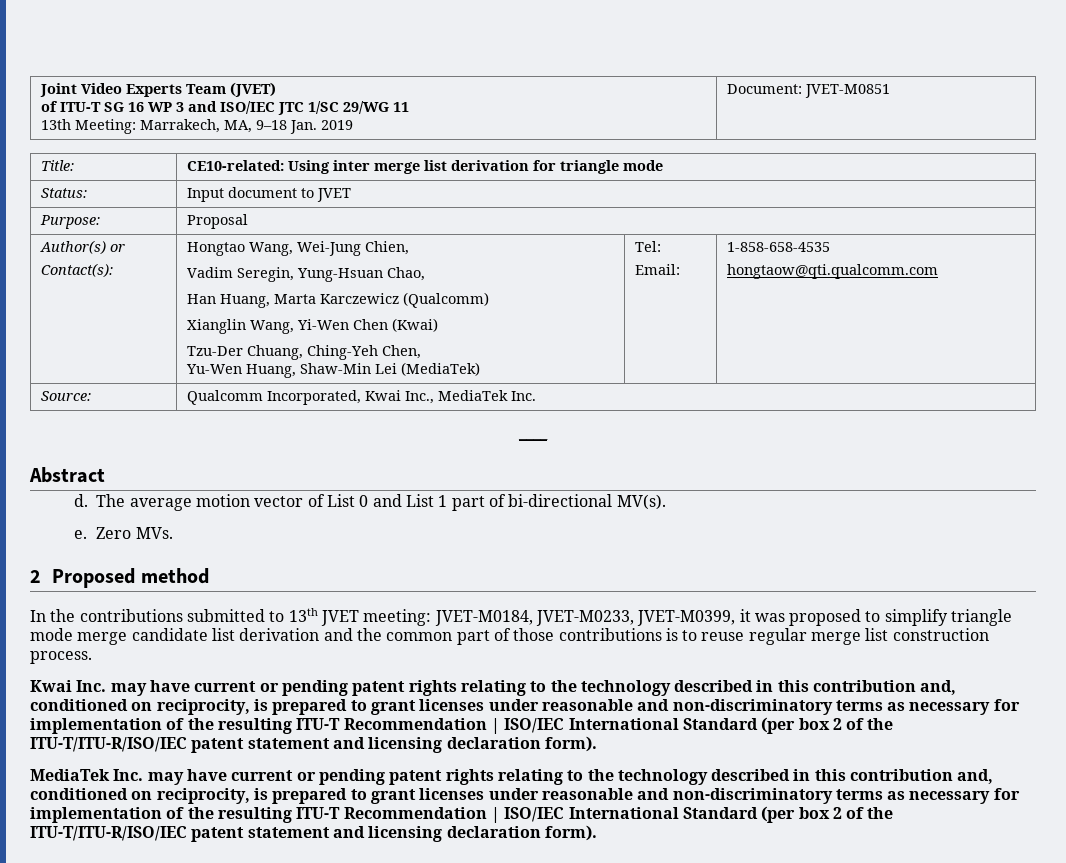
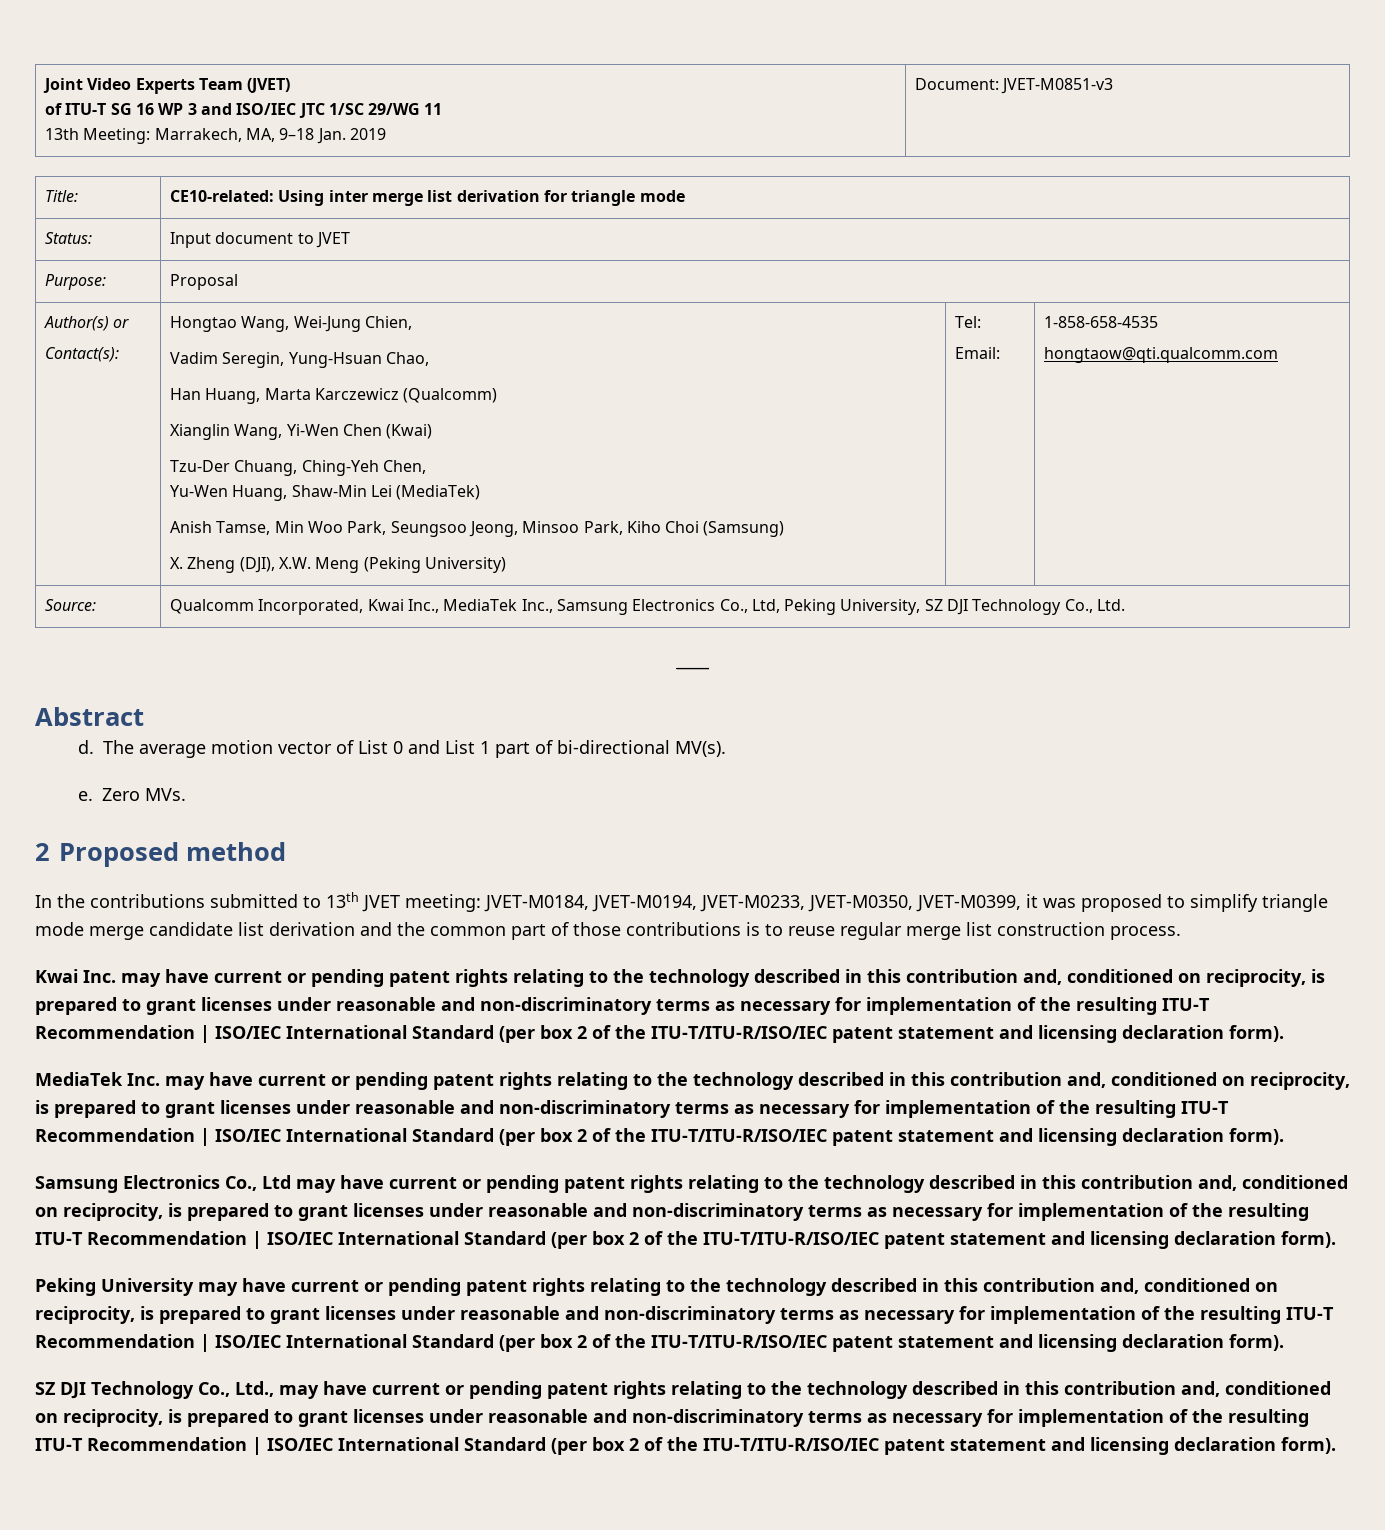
  Joint Video Experts Team (JVET)
  of ITU-T SG 16 WP 3 and ISO/IEC JTC 1/SC 29/WG 11
- 13th Meeting: Marrakech, MA, 9–18 Jan. 2019 | Document: JVET-M0851
+ 13th Meeting: Marrakech, MA, 9–18 Jan. 2019 | Document: JVET-M0851-v3
+ Anish Tamse, Min Woo Park, Seungsoo Jeong, Minsoo Park, Kiho Choi (Samsung)
+ X. Zheng (DJI), X.W. Meng (Peking University)
- Source: | Qualcomm Incorporated, Kwai Inc., MediaTek Inc.
+ Source: | Qualcomm Incorporated, Kwai Inc., MediaTek Inc., Samsung Electronics Co., Ltd, Peking University, SZ DJI Technology Co., Ltd.
- In the contributions submitted to 13th JVET meeting: JVET-M0184, JVET-M0233, JVET-M0399, it was proposed to simplify triangle mode merge candidate list derivation and the common part of those contributions is to reuse regular merge list construction process.
+ In the contributions submitted to 13th JVET meeting: JVET-M0184, JVET-M0194, JVET-M0233, JVET-M0350, JVET-M0399, it was proposed to simplify triangle mode merge candidate list derivation and the common part of those contributions is to reuse regular merge list construction process.
+ Samsung Electronics Co., Ltd may have current or pending patent rights relating to the technology described in this contribution and, conditioned on reciprocity, is prepared to grant licenses under reasonable and non-discriminatory terms as necessary for implementation of the resulting ITU-T Recommendation | ISO/IEC International Standard (per box 2 of the ITU-T/ITU-R/ISO/IEC patent statement and licensing declaration form).
+ Peking University may have current or pending patent rights relating to the technology described in this contribution and, conditioned on reciprocity, is prepared to grant licenses under reasonable and non-discriminatory terms as necessary for implementation of the resulting ITU-T Recommendation | ISO/IEC International Standard (per box 2 of the ITU-T/ITU-R/ISO/IEC patent statement and licensing declaration form).
+ SZ DJI Technology Co., Ltd., may have current or pending patent rights relating to the technology described in this contribution and, conditioned on reciprocity, is prepared to grant licenses under reasonable and non-discriminatory terms as necessary for implementation of the resulting ITU-T Recommendation | ISO/IEC International Standard (per box 2 of the ITU-T/ITU-R/ISO/IEC patent statement and licensing declaration form).

